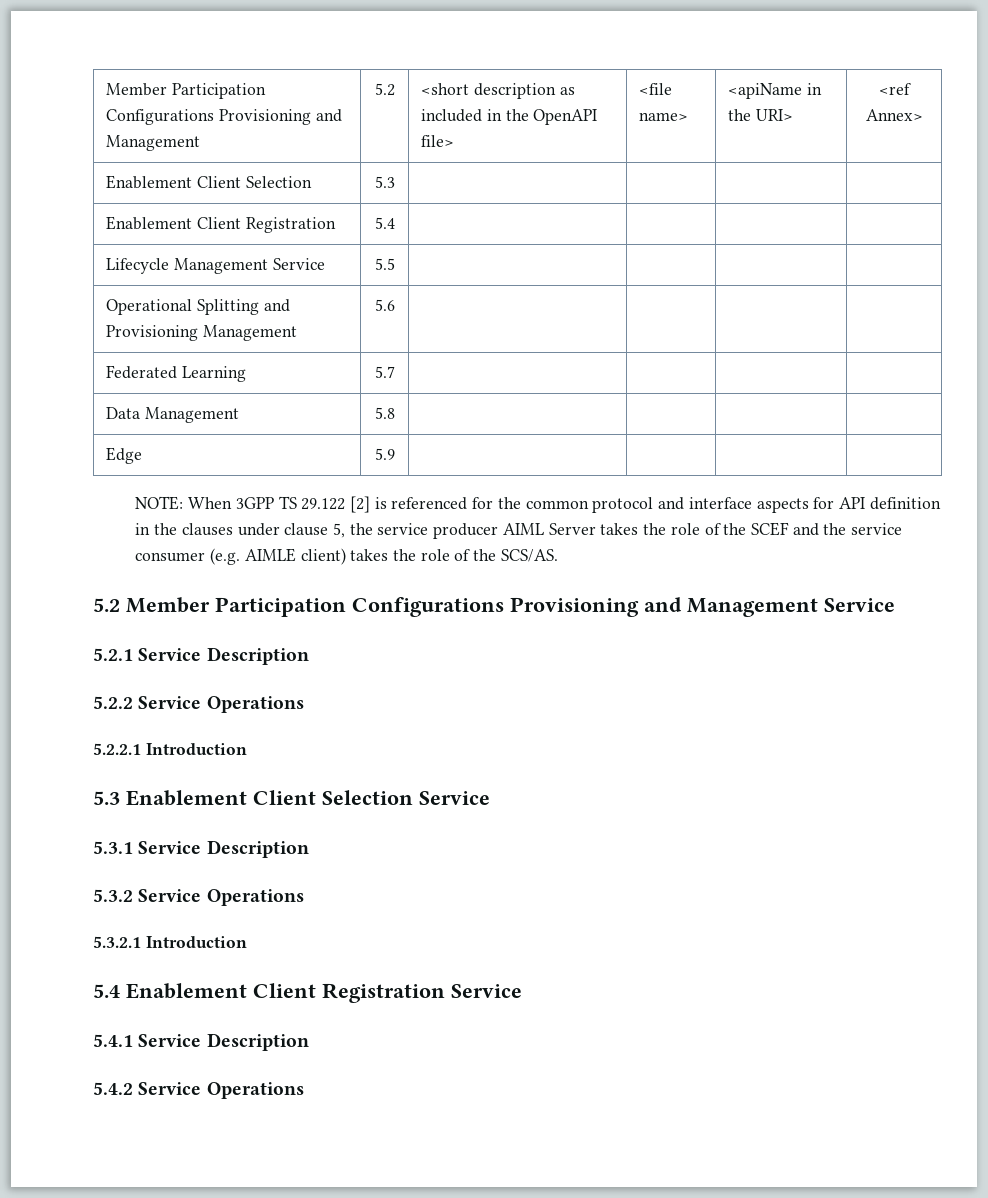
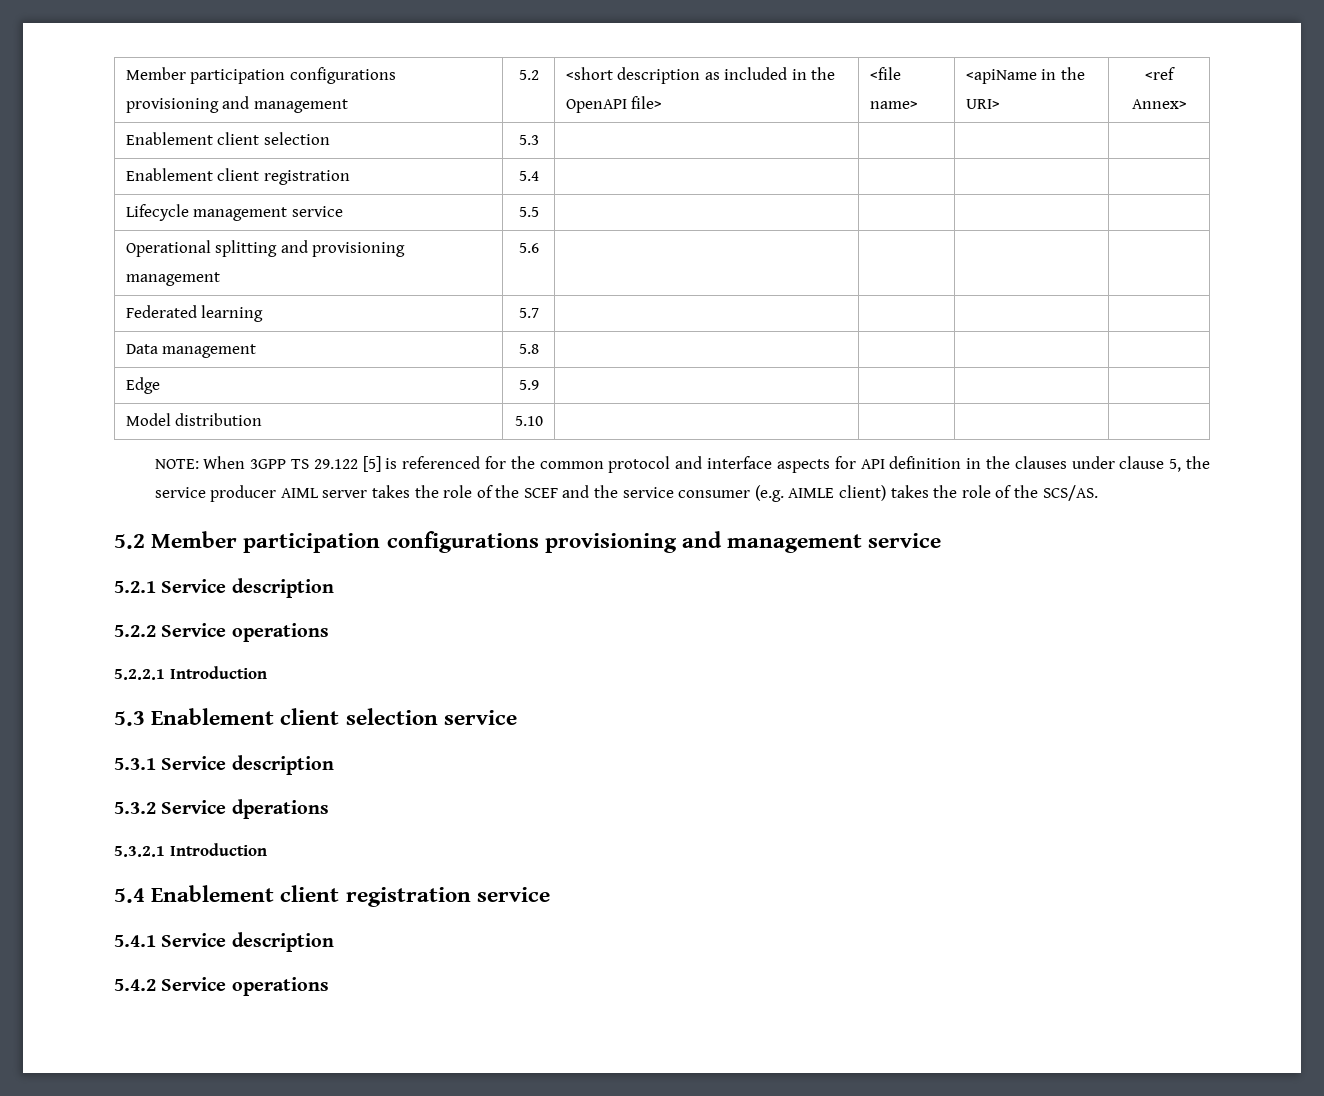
- Member Participation Configurations Provisioning and Management | 5.2 | <short description as included in the OpenAPI file> | <file name> | <apiName in the URI> | <ref Annex>
+ Member participation configurations provisioning and management | 5.2 | <short description as included in the OpenAPI file> | <file name> | <apiName in the URI> | <ref Annex>
- Enablement Client Selection | 5.3 | | | |
+ Enablement client selection | 5.3 | | | |
- Enablement Client Registration | 5.4 | | | |
+ Enablement client registration | 5.4 | | | |
- Lifecycle Management Service | 5.5 | | | |
+ Lifecycle management service | 5.5 | | | |
- Operational Splitting and Provisioning Management | 5.6 | | | |
+ Operational splitting and provisioning management | 5.6 | | | |
- Federated Learning | 5.7 | | | |
+ Federated learning | 5.7 | | | |
- Data Management | 5.8 | | | |
+ Data management | 5.8 | | | |
+ Model distribution | 5.10 | | | |
- NOTE: When 3GPP TS 29.122 [2] is referenced for the common protocol and interface aspects for API definition in the clauses under clause 5, the service producer AIML Server takes the role of the SCEF and the service consumer (e.g. AIMLE client) takes the role of the SCS/AS.
+ NOTE: When 3GPP TS 29.122 [5] is referenced for the common protocol and interface aspects for API definition in the clauses under clause 5, the service producer AIML server takes the role of the SCEF and the service consumer (e.g. AIMLE client) takes the role of the SCS/AS.
- 5.2 Member Participation Configurations Provisioning and Management Service
+ 5.2 Member participation configurations provisioning and management service
- 5.2.1 Service Description
+ 5.2.1 Service description
- 5.2.2 Service Operations
+ 5.2.2 Service operations
- 5.3 Enablement Client Selection Service
+ 5.3 Enablement client selection service
- 5.3.1 Service Description
+ 5.3.1 Service description
- 5.3.2 Service Operations
+ 5.3.2 Service dperations
- 5.4 Enablement Client Registration Service
+ 5.4 Enablement client registration service
- 5.4.1 Service Description
+ 5.4.1 Service description
- 5.4.2 Service Operations
+ 5.4.2 Service operations

